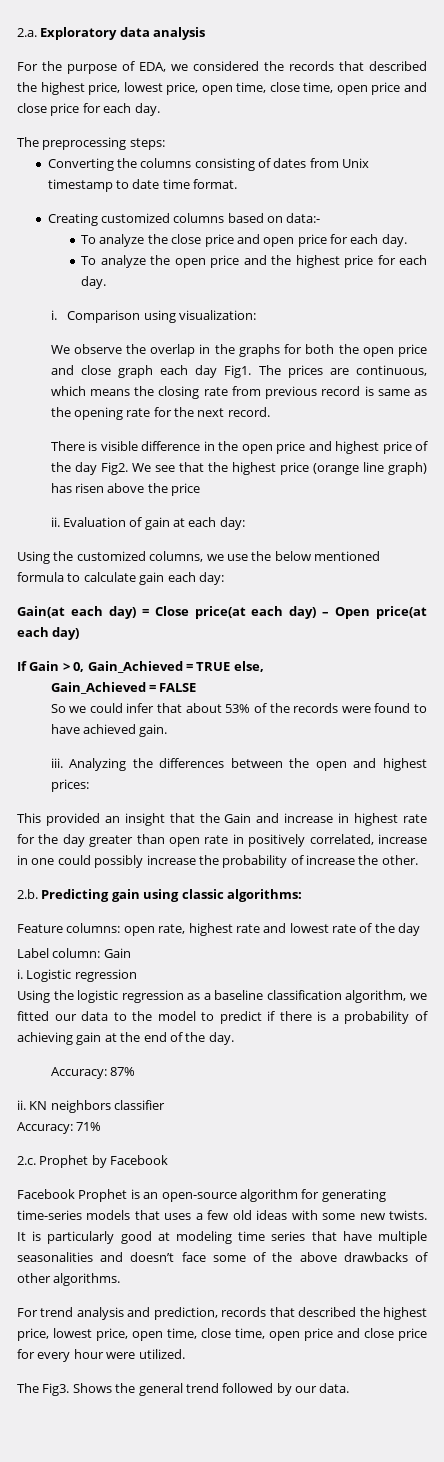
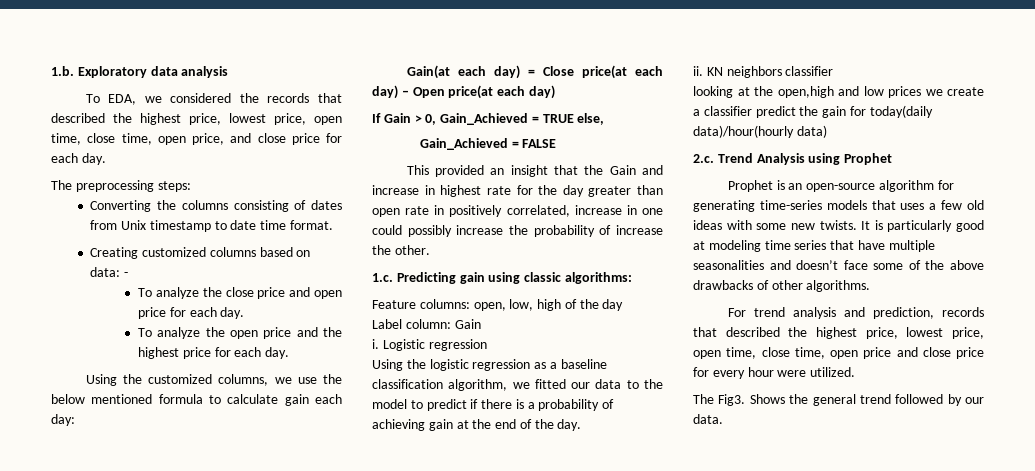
- 2.a. Exploratory data analysis
+ 1.b. Exploratory data analysis
- For the purpose of EDA, we considered the records that described the highest price, lowest price, open time, close time, open price and close price for each day.
+ To EDA, we considered the records that described the highest price, lowest price, open time, close time, open price, and close price for each day.
- Creating customized columns based on data:-
+ Creating customized columns based on data: -
- i. Comparison using visualization:
- We observe the overlap in the graphs for both the open price and close graph each day Fig1. The prices are continuous, which means the closing rate from previous record is same as the opening rate for the next record.
- There is visible difference in the open price and highest price of the day Fig2. We see that the highest price (orange line graph) has risen above the price
- ii. Evaluation of gain at each day:
- So we could infer that about 53% of the records were found to have achieved gain.
- iii. Analyzing the differences between the open and highest prices:
- 2.b. Predicting gain using classic algorithms:
+ 1.c. Predicting gain using classic algorithms:
- Feature columns: open rate, highest rate and lowest rate of the day
+ Feature columns: open, low, high of the day
- Accuracy: 87%
- Accuracy: 71%
- 2.c. Prophet by Facebook
- Facebook Prophet is an open-source algorithm for generating time-series models that uses a few old ideas with some new twists.
+ looking at the open,high and low prices we create a classifier predict the gain for today(daily data)/hour(hourly data)
+ 2.c. Trend Analysis using Prophet
+ Prophet is an open-source algorithm for generating time-series models that uses a few old ideas with some new twists.

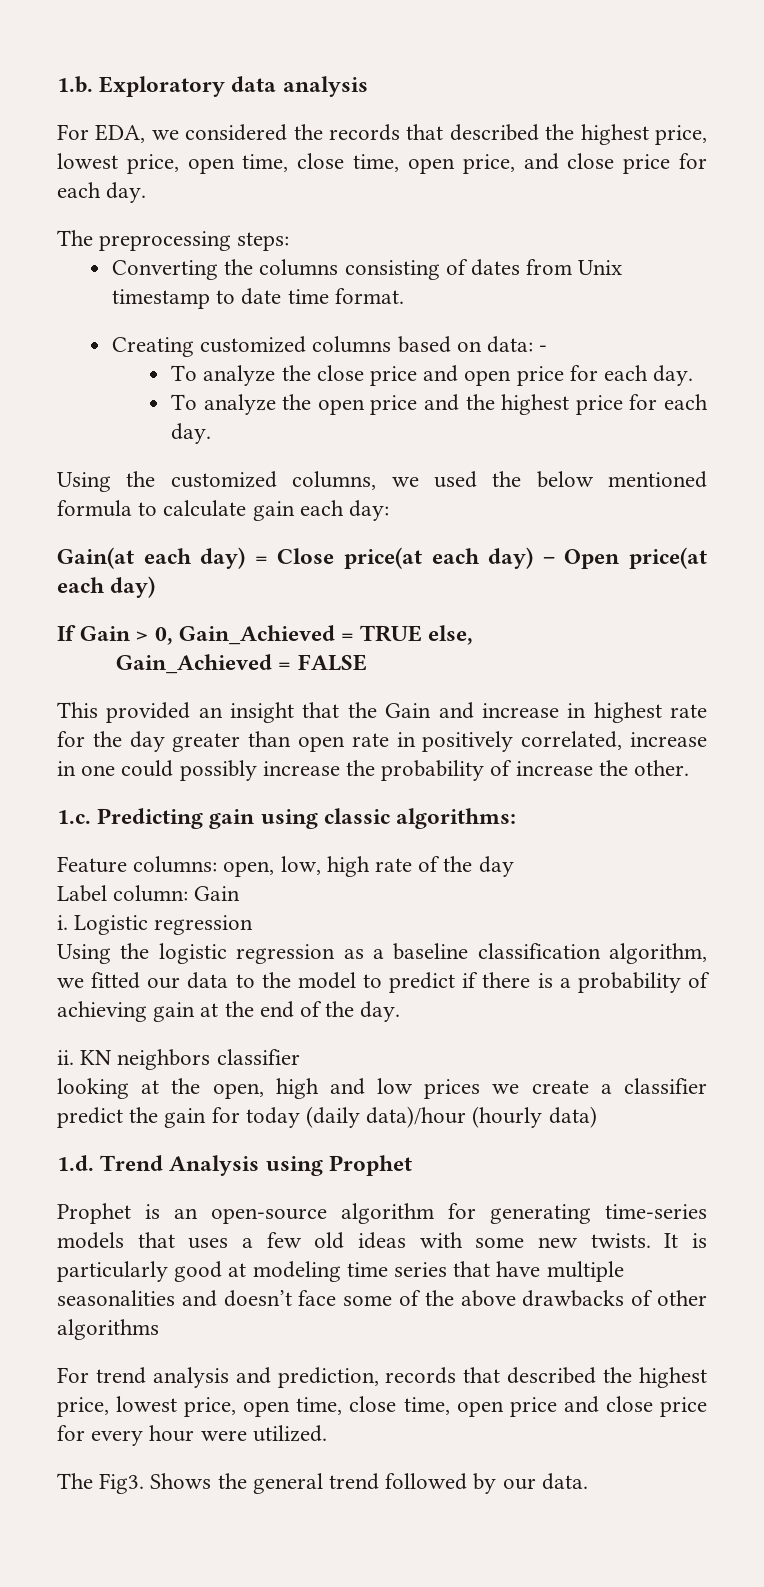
- To EDA, we considered the records that described the highest price, lowest price, open time, close time, open price, and close price for each day.
+ For EDA, we considered the records that described the highest price, lowest price, open time, close time, open price, and close price for each day.
- Using the customized columns, we use the below mentioned formula to calculate gain each day:
+ Using the customized columns, we used the below mentioned formula to calculate gain each day:
- Feature columns: open, low, high of the day
+ Feature columns: open, low, high rate of the day
- looking at the open,high and low prices we create a classifier predict the gain for today(daily data)/hour(hourly data)
+ looking at the open, high and low prices we create a classifier predict the gain for today (daily data)/hour (hourly data)
- 2.c. Trend Analysis using Prophet
+ 1.d. Trend Analysis using Prophet
- It is particularly good at modeling time series that have multiple seasonalities and doesn’t face some of the above drawbacks of other algorithms.
+ It is particularly good at modeling time series that have multiple seasonalities and doesn’t face some of the above drawbacks of other algorithms

